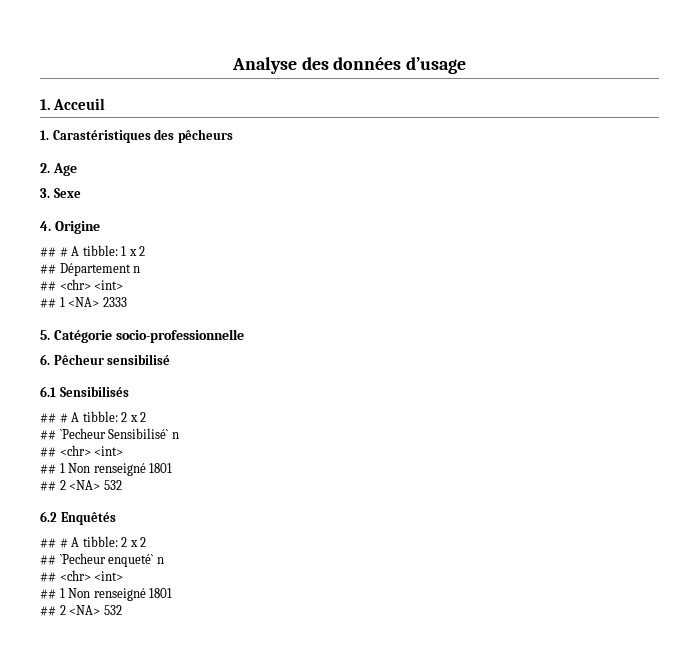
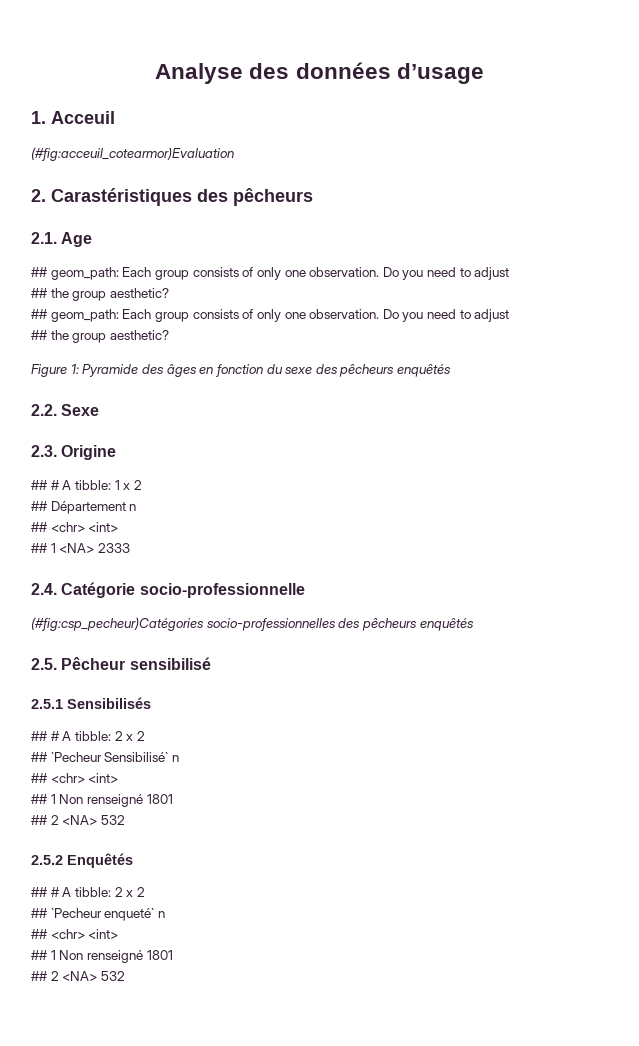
- 1. Carastéristiques des pêcheurs
+ (#fig:acceuil_cotearmor)Evaluation
+ 2. Carastéristiques des pêcheurs
- 2. Age
- 3. Sexe
+ 2.1. Age
+ ## geom_path: Each group consists of only one observation. Do you need to adjust
+ ## the group aesthetic?
+ ## geom_path: Each group consists of only one observation. Do you need to adjust
+ ## the group aesthetic?
+ Figure 1: Pyramide des âges en fonction du sexe des pêcheurs enquêtés
+ 2.2. Sexe
- 4. Origine
+ 2.3. Origine
- 5. Catégorie socio-professionnelle
+ 2.4. Catégorie socio-professionnelle
- 6. Pêcheur sensibilisé
+ (#fig:csp_pecheur)Catégories socio-professionnelles des pêcheurs enquêtés
+ 2.5. Pêcheur sensibilisé
- 6.1 Sensibilisés
+ 2.5.1 Sensibilisés
- 6.2 Enquêtés
+ 2.5.2 Enquêtés

